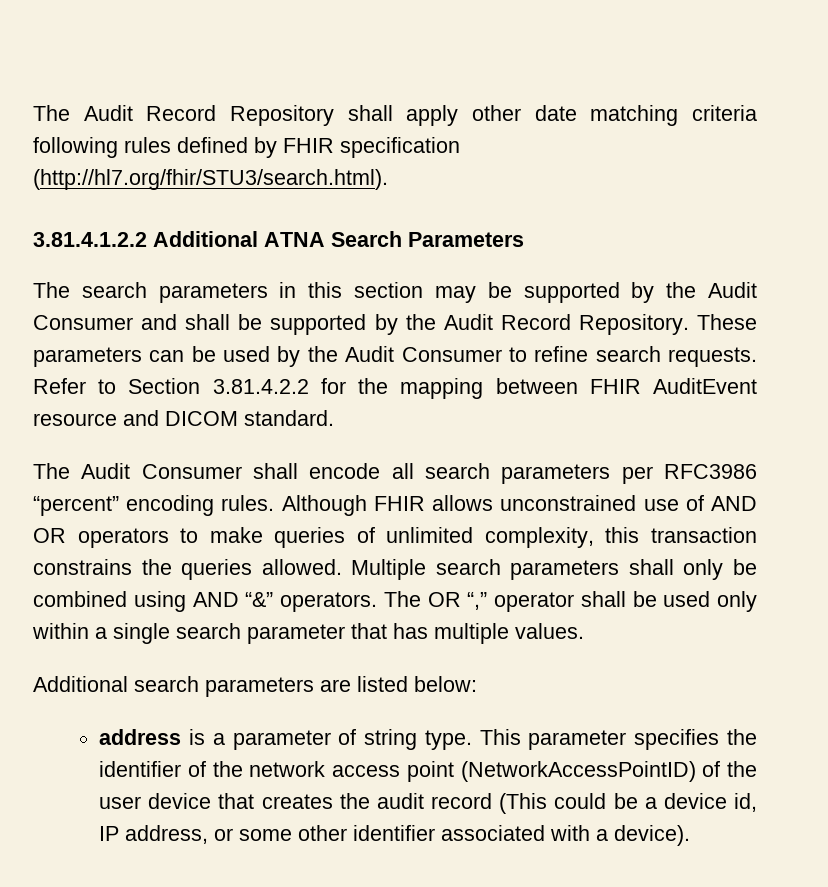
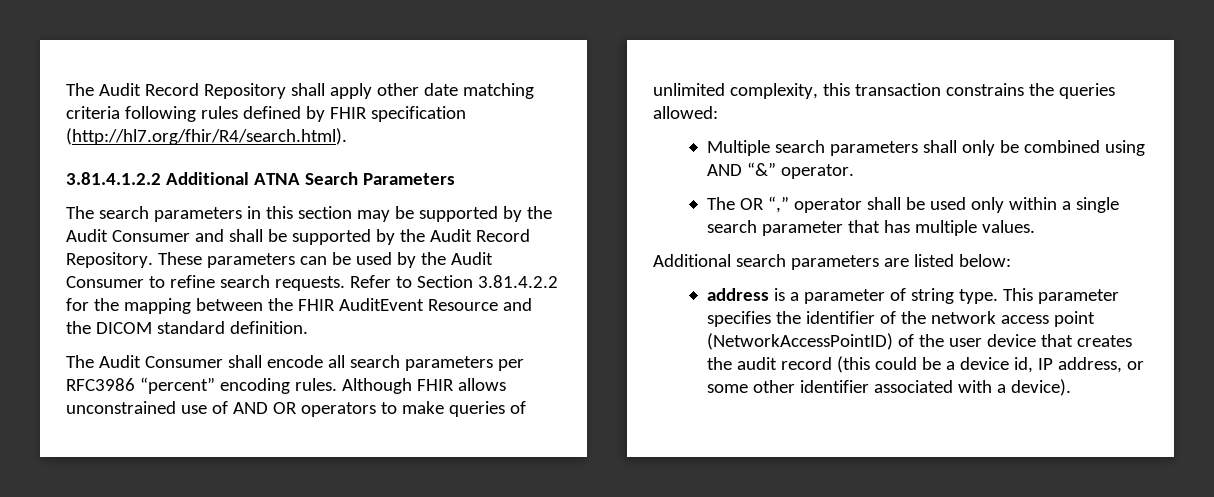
- The Audit Record Repository shall apply other date matching criteria following rules defined by FHIR specification (http://hl7.org/fhir/STU3/search.html).
+ The Audit Record Repository shall apply other date matching criteria following rules defined by FHIR specification (http://hl7.org/fhir/R4/search.html).
- Refer to Section 3.81.4.2.2 for the mapping between FHIR AuditEvent resource and DICOM standard.
+ Refer to Section 3.81.4.2.2 for the mapping between the FHIR AuditEvent Resource and the DICOM standard definition.
- Although FHIR allows unconstrained use of AND OR operators to make queries of unlimited complexity, this transaction constrains the queries allowed. Multiple search parameters shall only be combined using AND “&” operators. The OR “,” operator shall be used only within a single search parameter that has multiple values.
+ Although FHIR allows unconstrained use of AND OR operators to make queries of unlimited complexity, this transaction constrains the queries allowed:
+ Multiple search parameters shall only be combined using AND “&” operator.
+ The OR “,” operator shall be used only within a single search parameter that has multiple values.
- This parameter specifies the identifier of the network access point (NetworkAccessPointID) of the user device that creates the audit record (This could be a device id, IP address, or some other identifier associated with a device).
+ This parameter specifies the identifier of the network access point (NetworkAccessPointID) of the user device that creates the audit record (this could be a device id, IP address, or some other identifier associated with a device).

